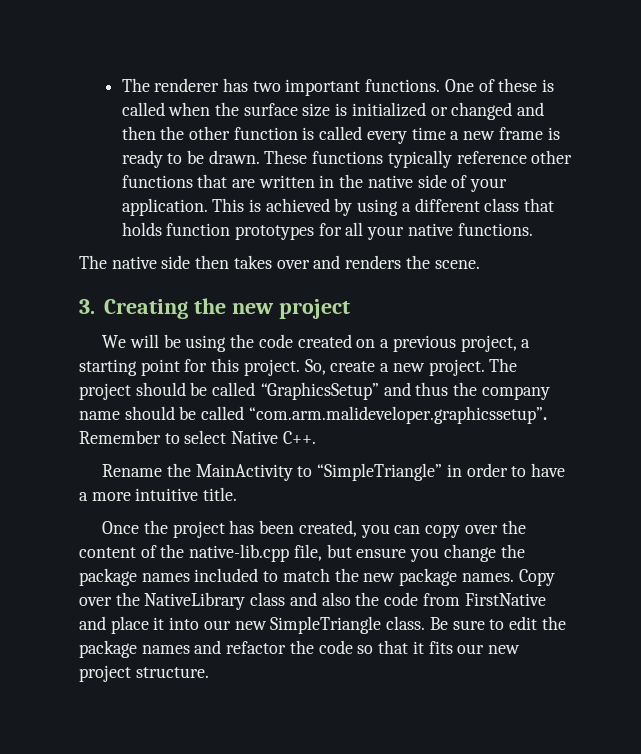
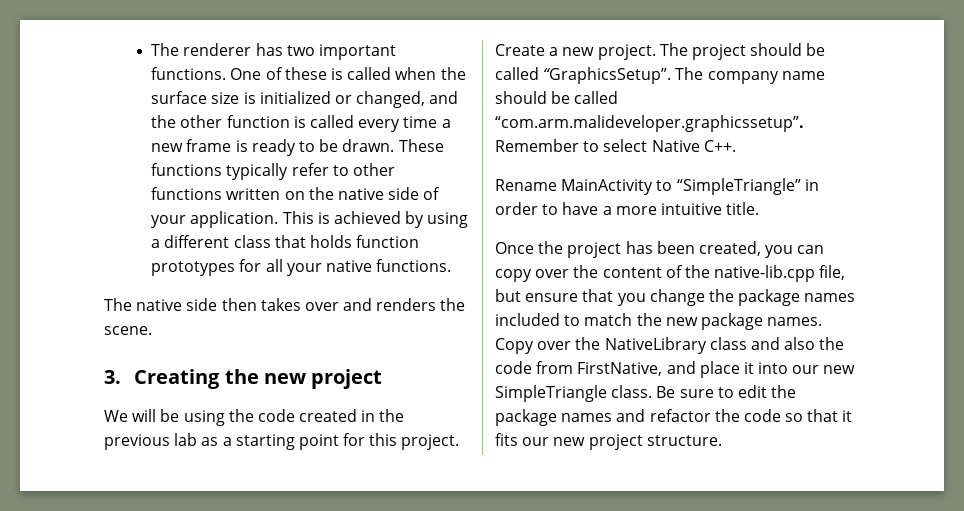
- One of these is called when the surface size is initialized or changed and then the other function is called every time a new frame is ready to be drawn.
+ One of these is called when the surface size is initialized or changed, and the other function is called every time a new frame is ready to be drawn.
- These functions typically reference other functions that are written in the native side of your application.
+ These functions typically refer to other functions written on the native side of your application.
- We will be using the code created on a previous project, a starting point for this project.
+ We will be using the code created in the previous lab as a starting point for this project.
- So, create a new project.
+ Create a new project.
- The project should be called “GraphicsSetup” and thus the company name should be called “com.arm.malideveloper.graphicssetup”. Remember to select Native C++.
+ The project should be called “GraphicsSetup”. The company name should be called “com.arm.malideveloper.graphicssetup”. Remember to select Native C++.
- Rename the MainActivity to “SimpleTriangle” in order to have a more intuitive title.
+ Rename MainActivity to “SimpleTriangle” in order to have a more intuitive title.
- Once the project has been created, you can copy over the content of the native-lib.cpp file, but ensure you change the package names included to match the new package names.
+ Once the project has been created, you can copy over the content of the native-lib.cpp file, but ensure that you change the package names included to match the new package names.
- Copy over the NativeLibrary class and also the code from FirstNative and place it into our new SimpleTriangle class.
+ Copy over the NativeLibrary class and also the code from FirstNative, and place it into our new SimpleTriangle class.

